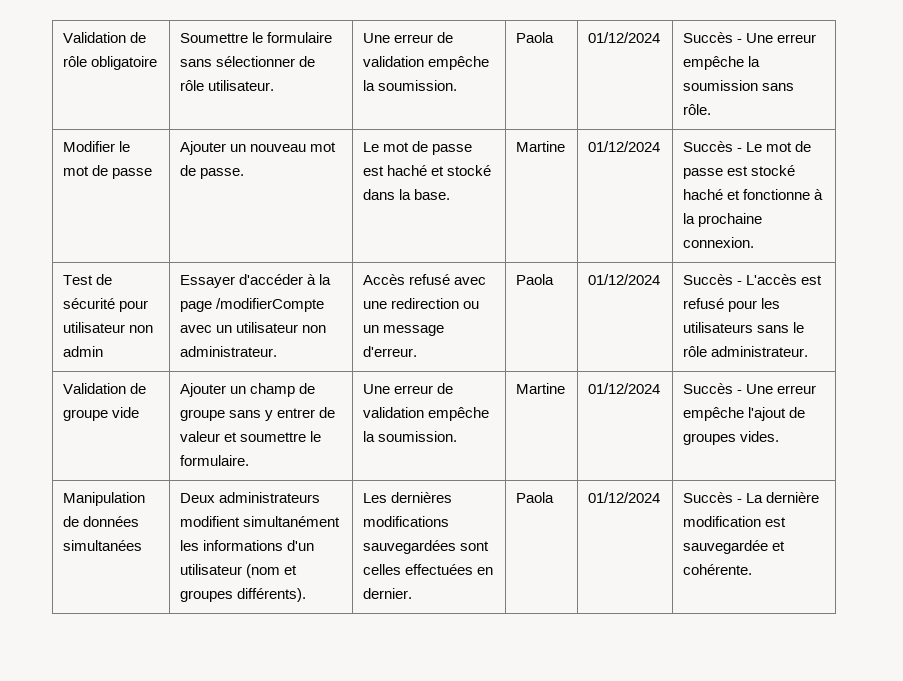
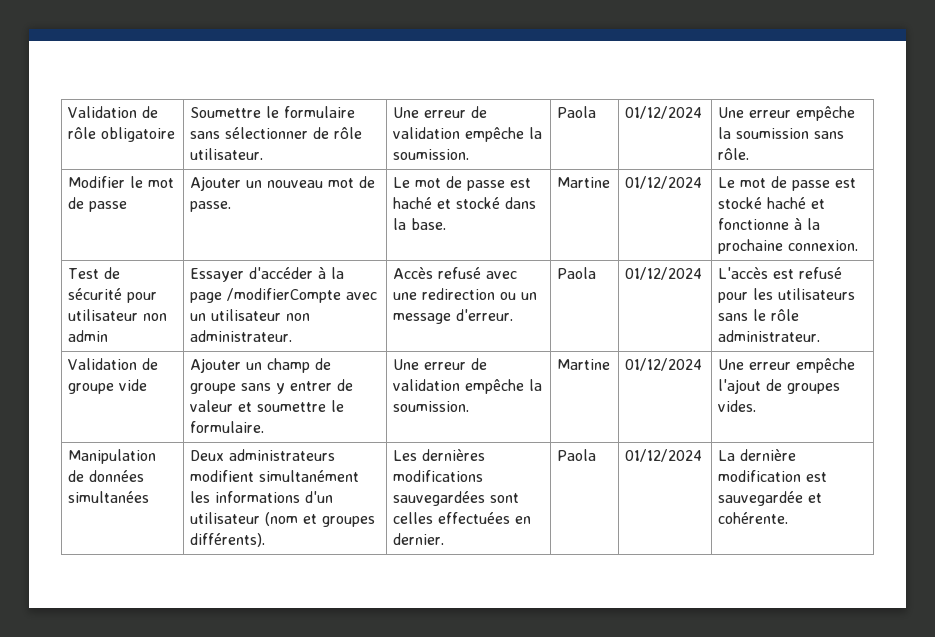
- Validation de rôle obligatoire | Soumettre le formulaire sans sélectionner de rôle utilisateur. | Une erreur de validation empêche la soumission. | Paola | 01/12/2024 | Succès - Une erreur empêche la soumission sans rôle.
+ Validation de rôle obligatoire | Soumettre le formulaire sans sélectionner de rôle utilisateur. | Une erreur de validation empêche la soumission. | Paola | 01/12/2024 | Une erreur empêche la soumission sans rôle.
- Modifier le mot de passe | Ajouter un nouveau mot de passe. | Le mot de passe est haché et stocké dans la base. | Martine | 01/12/2024 | Succès - Le mot de passe est stocké haché et fonctionne à la prochaine connexion.
+ Modifier le mot de passe | Ajouter un nouveau mot de passe. | Le mot de passe est haché et stocké dans la base. | Martine | 01/12/2024 | Le mot de passe est stocké haché et fonctionne à la prochaine connexion.
- Succès - L'accès est refusé pour les utilisateurs sans le rôle administrateur.
+ L'accès est refusé pour les utilisateurs sans le rôle administrateur.
- Validation de groupe vide | Ajouter un champ de groupe sans y entrer de valeur et soumettre le formulaire. | Une erreur de validation empêche la soumission. | Martine | 01/12/2024 | Succès - Une erreur empêche l'ajout de groupes vides.
+ Validation de groupe vide | Ajouter un champ de groupe sans y entrer de valeur et soumettre le formulaire. | Une erreur de validation empêche la soumission. | Martine | 01/12/2024 | Une erreur empêche l'ajout de groupes vides.
- Manipulation de données simultanées | Deux administrateurs modifient simultanément les informations d'un utilisateur (nom et groupes différents). | Les dernières modifications sauvegardées sont celles effectuées en dernier. | Paola | 01/12/2024 | Succès - La dernière modification est sauvegardée et cohérente.
+ Manipulation de données simultanées | Deux administrateurs modifient simultanément les informations d'un utilisateur (nom et groupes différents). | Les dernières modifications sauvegardées sont celles effectuées en dernier. | Paola | 01/12/2024 | La dernière modification est sauvegardée et cohérente.

